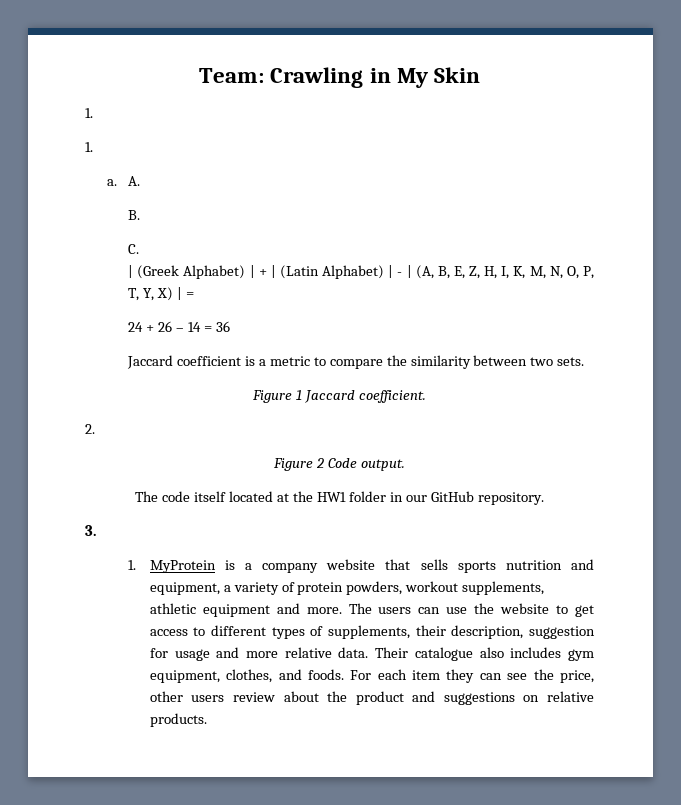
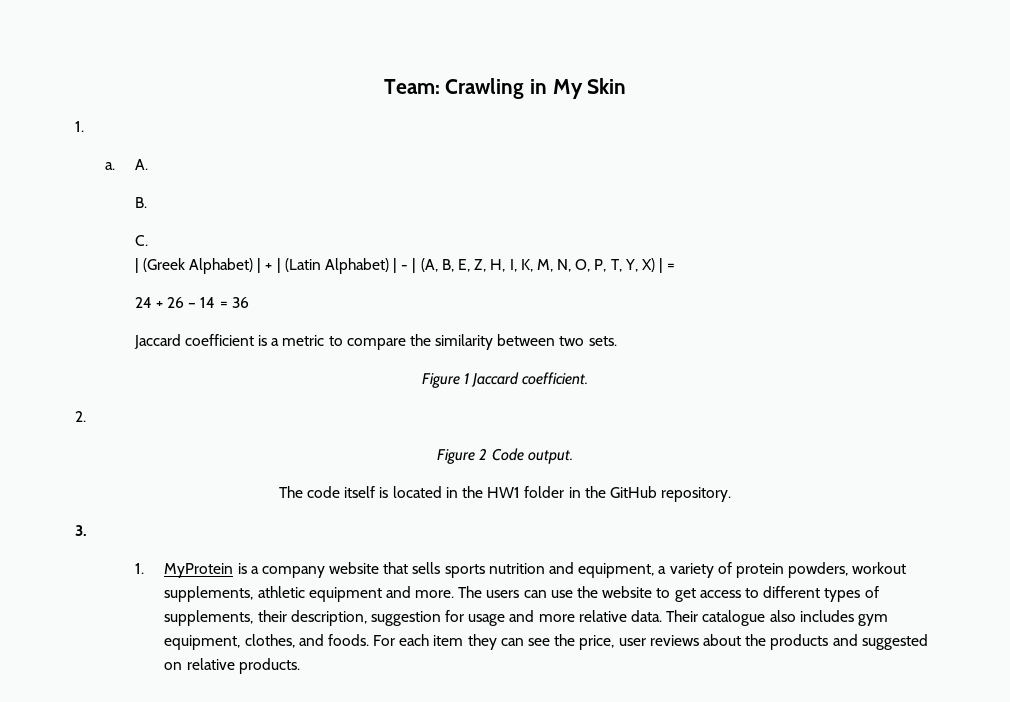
  Team: Crawling in My Skin
- 1.
- The code itself located at the HW1 folder in our GitHub repository.
+ The code itself is located in the HW1 folder in the GitHub repository.
- For each item they can see the price, other users review about the product and suggestions on relative products.
+ For each item they can see the price, user reviews about the products and suggested on relative products.

